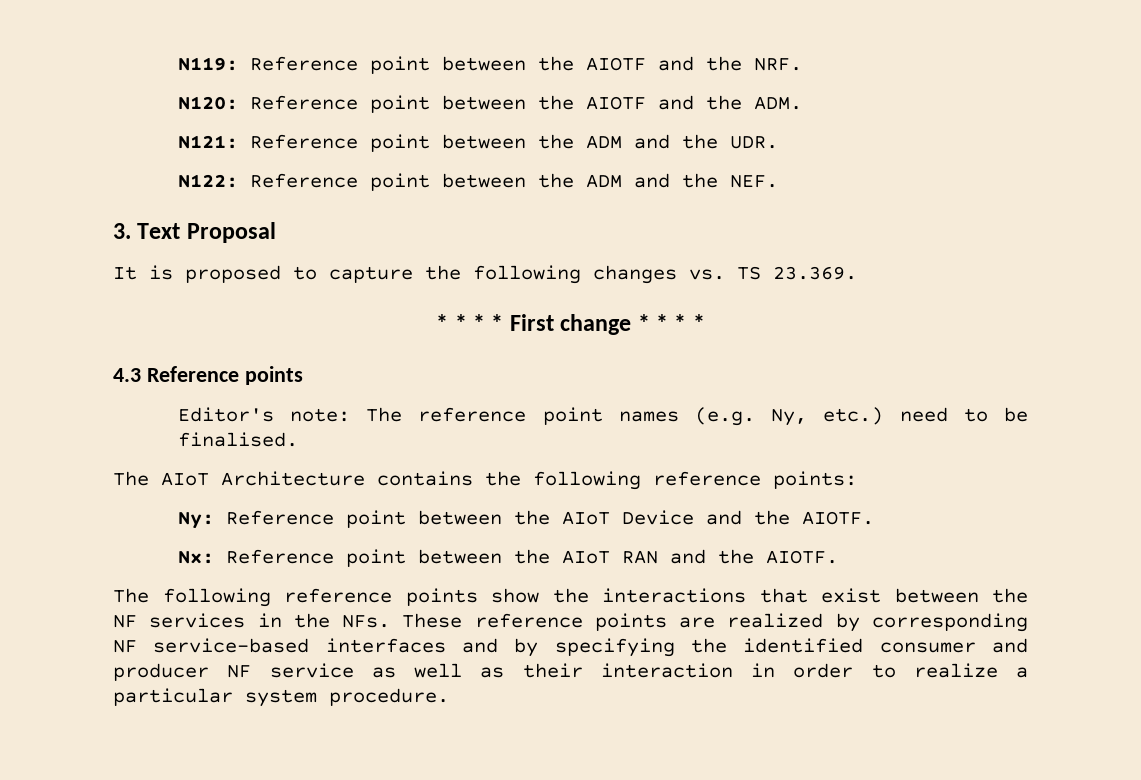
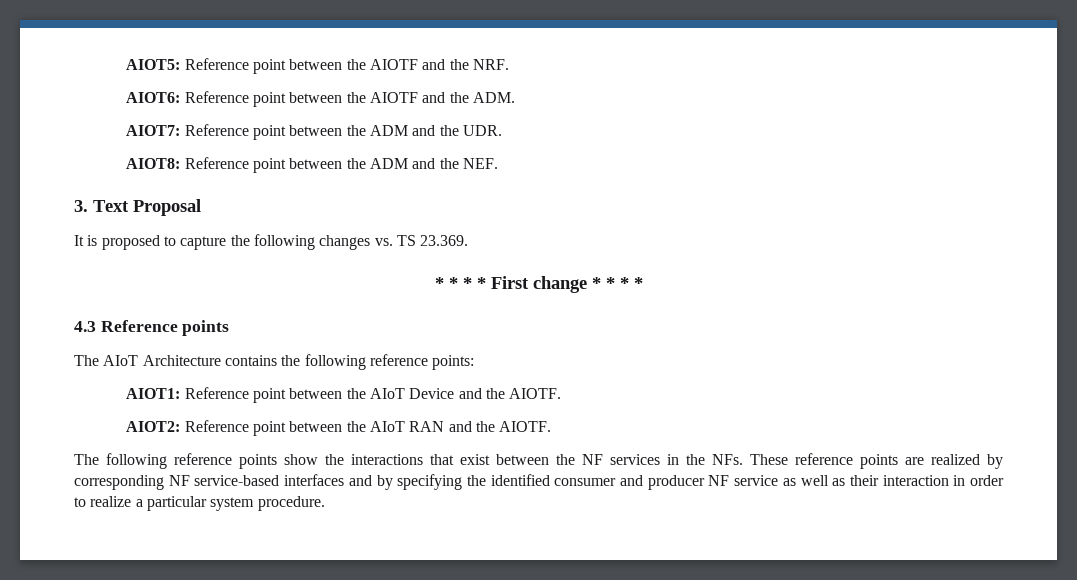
- N119: Reference point between the AIOTF and the NRF.
+ AIOT5: Reference point between the AIOTF and the NRF.
- N120: Reference point between the AIOTF and the ADM.
+ AIOT6: Reference point between the AIOTF and the ADM.
- N121: Reference point between the ADM and the UDR.
+ AIOT7: Reference point between the ADM and the UDR.
- N122: Reference point between the ADM and the NEF.
+ AIOT8: Reference point between the ADM and the NEF.
- Editor's note: The reference point names (e.g. Ny, etc.) need to be finalised.
- Ny: Reference point between the AIoT Device and the AIOTF.
+ AIOT1: Reference point between the AIoT Device and the AIOTF.
- Nx: Reference point between the AIoT RAN and the AIOTF.
+ AIOT2: Reference point between the AIoT RAN and the AIOTF.

